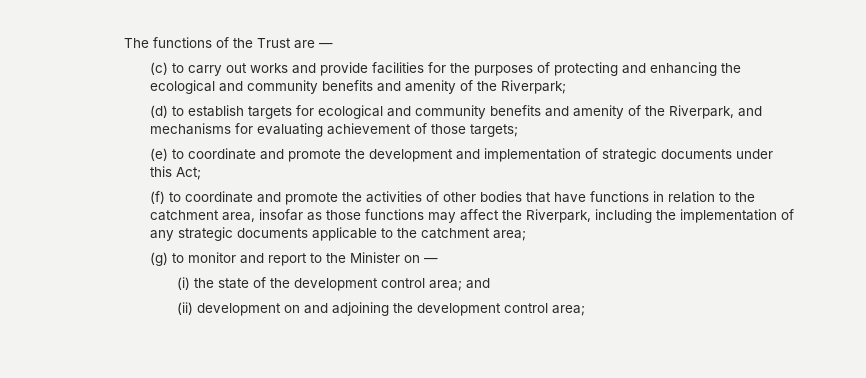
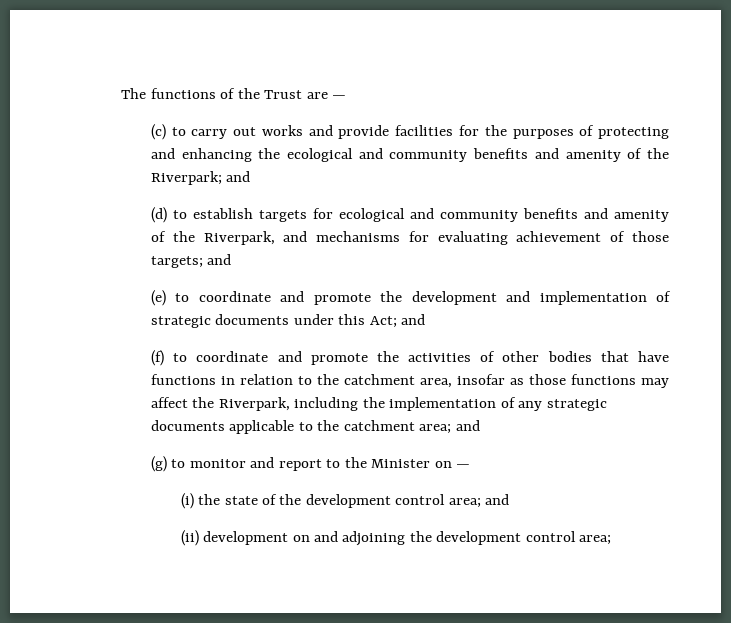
- (c) to carry out works and provide facilities for the purposes of protecting and enhancing the ecological and community benefits and amenity of the Riverpark;
+ (c) to carry out works and provide facilities for the purposes of protecting and enhancing the ecological and community benefits and amenity of the Riverpark; and
- (d) to establish targets for ecological and community benefits and amenity of the Riverpark, and mechanisms for evaluating achievement of those targets;
+ (d) to establish targets for ecological and community benefits and amenity of the Riverpark, and mechanisms for evaluating achievement of those targets; and
- (e) to coordinate and promote the development and implementation of strategic documents under this Act;
+ (e) to coordinate and promote the development and implementation of strategic documents under this Act; and
- (f) to coordinate and promote the activities of other bodies that have functions in relation to the catchment area, insofar as those functions may affect the Riverpark, including the implementation of any strategic documents applicable to the catchment area;
+ (f) to coordinate and promote the activities of other bodies that have functions in relation to the catchment area, insofar as those functions may affect the Riverpark, including the implementation of any strategic documents applicable to the catchment area; and

